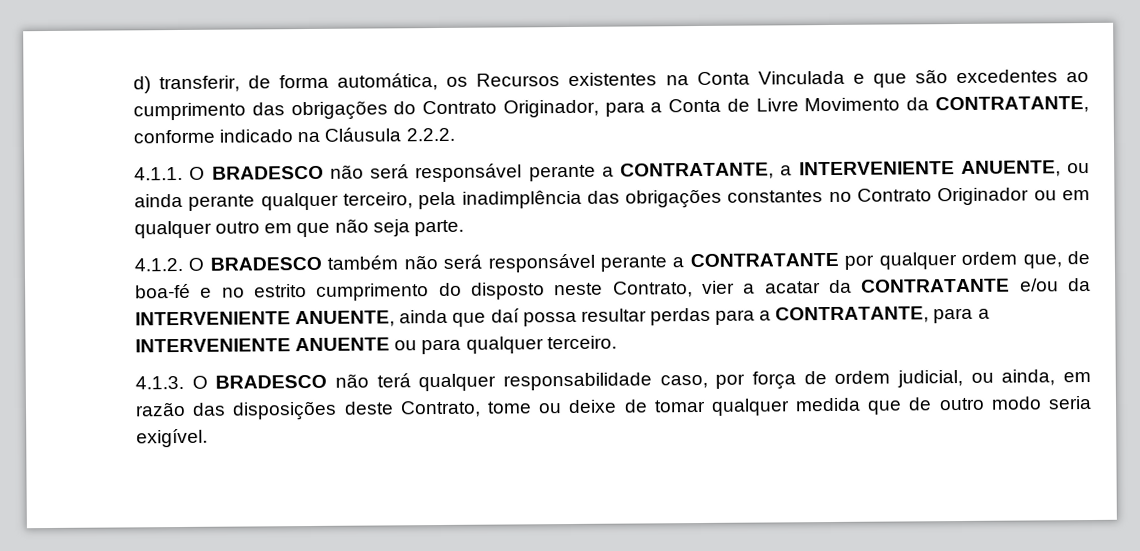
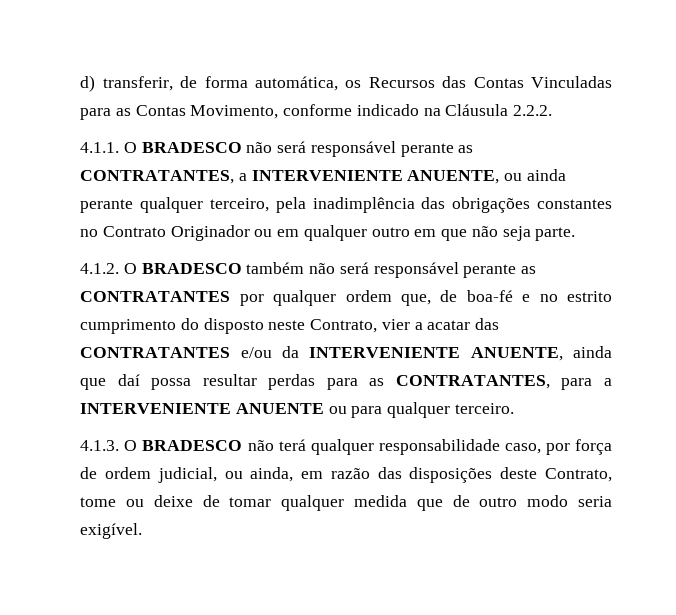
- d) transferir, de forma automática, os Recursos existentes na Conta Vinculada e que são excedentes ao cumprimento das obrigações do Contrato Originador, para a Conta de Livre Movimento da CONTRATANTE, conforme indicado na Cláusula 2.2.2.
+ d) transferir, de forma automática, os Recursos das Contas Vinculadas para as Contas Movimento, conforme indicado na Cláusula 2.2.2.
- 4.1.1. O BRADESCO não será responsável perante a CONTRATANTE, a INTERVENIENTE ANUENTE, ou ainda perante qualquer terceiro, pela inadimplência das obrigações constantes no Contrato Originador ou em qualquer outro em que não seja parte.
+ 4.1.1. O BRADESCO não será responsável perante as CONTRATANTES, a INTERVENIENTE ANUENTE, ou ainda perante qualquer terceiro, pela inadimplência das obrigações constantes no Contrato Originador ou em qualquer outro em que não seja parte.
- 4.1.2. O BRADESCO também não será responsável perante a CONTRATANTE por qualquer ordem que, de boa-fé e no estrito cumprimento do disposto neste Contrato, vier a acatar da CONTRATANTE e/ou da INTERVENIENTE ANUENTE, ainda que daí possa resultar perdas para a CONTRATANTE, para a INTERVENIENTE ANUENTE ou para qualquer terceiro.
+ 4.1.2. O BRADESCO também não será responsável perante as CONTRATANTES por qualquer ordem que, de boa-fé e no estrito cumprimento do disposto neste Contrato, vier a acatar das CONTRATANTES e/ou da INTERVENIENTE ANUENTE, ainda que daí possa resultar perdas para as CONTRATANTES, para a INTERVENIENTE ANUENTE ou para qualquer terceiro.

